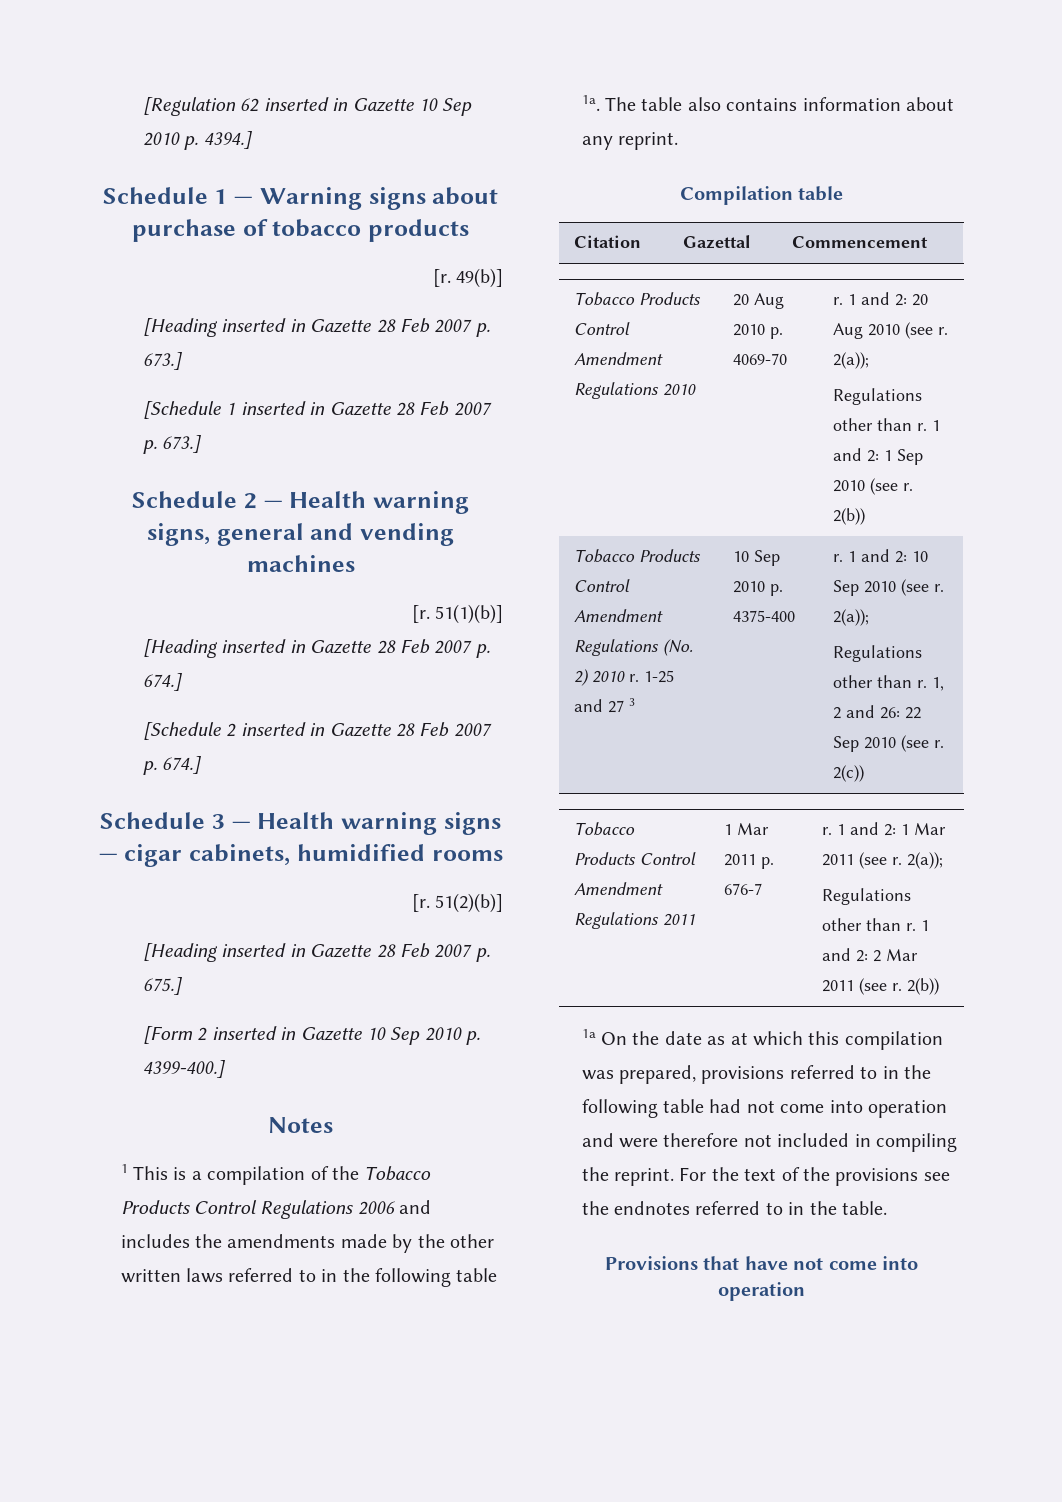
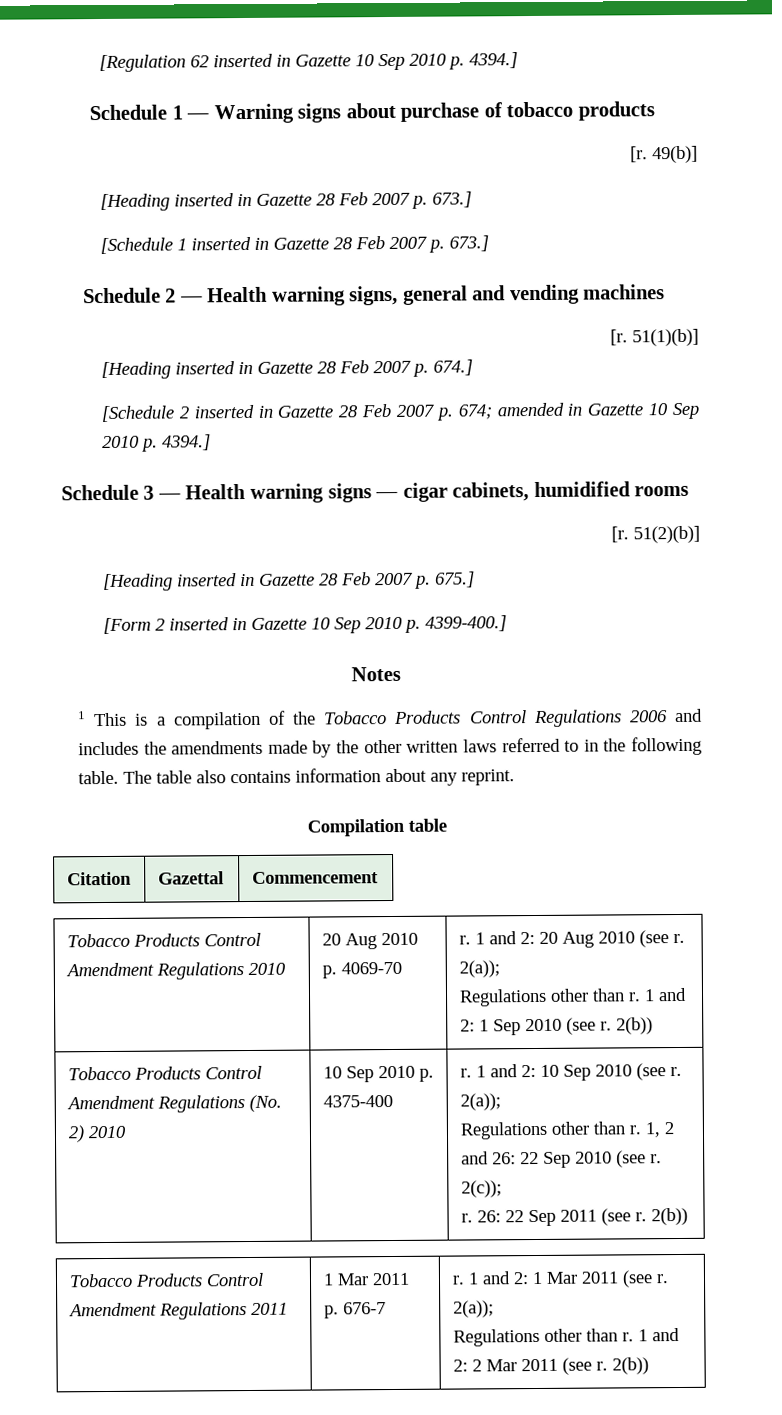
- [Schedule 2 inserted in Gazette 28 Feb 2007 p. 674.]
+ [Schedule 2 inserted in Gazette 28 Feb 2007 p. 674; amended in Gazette 10 Sep 2010 p. 4394.]
- 1 This is a compilation of the Tobacco Products Control Regulations 2006 and includes the amendments made by the other written laws referred to in the following table 1a.
+ 1 This is a compilation of the Tobacco Products Control Regulations 2006 and includes the amendments made by the other written laws referred to in the following table.
- Tobacco Products Control Amendment Regulations (No. 2) 2010 r. 1-25 and 27 3
+ Tobacco Products Control Amendment Regulations (No. 2) 2010
- 2(c))
+ 2(c));
+ r. 26: 22 Sep 2011 (see r. 2(b))
- 1a On the date as at which this compilation was prepared, provisions referred to in the following table had not come into operation and were therefore not included in compiling the reprint. For the text of the provisions see the endnotes referred to in the table.
- Provisions that have not come into operation

